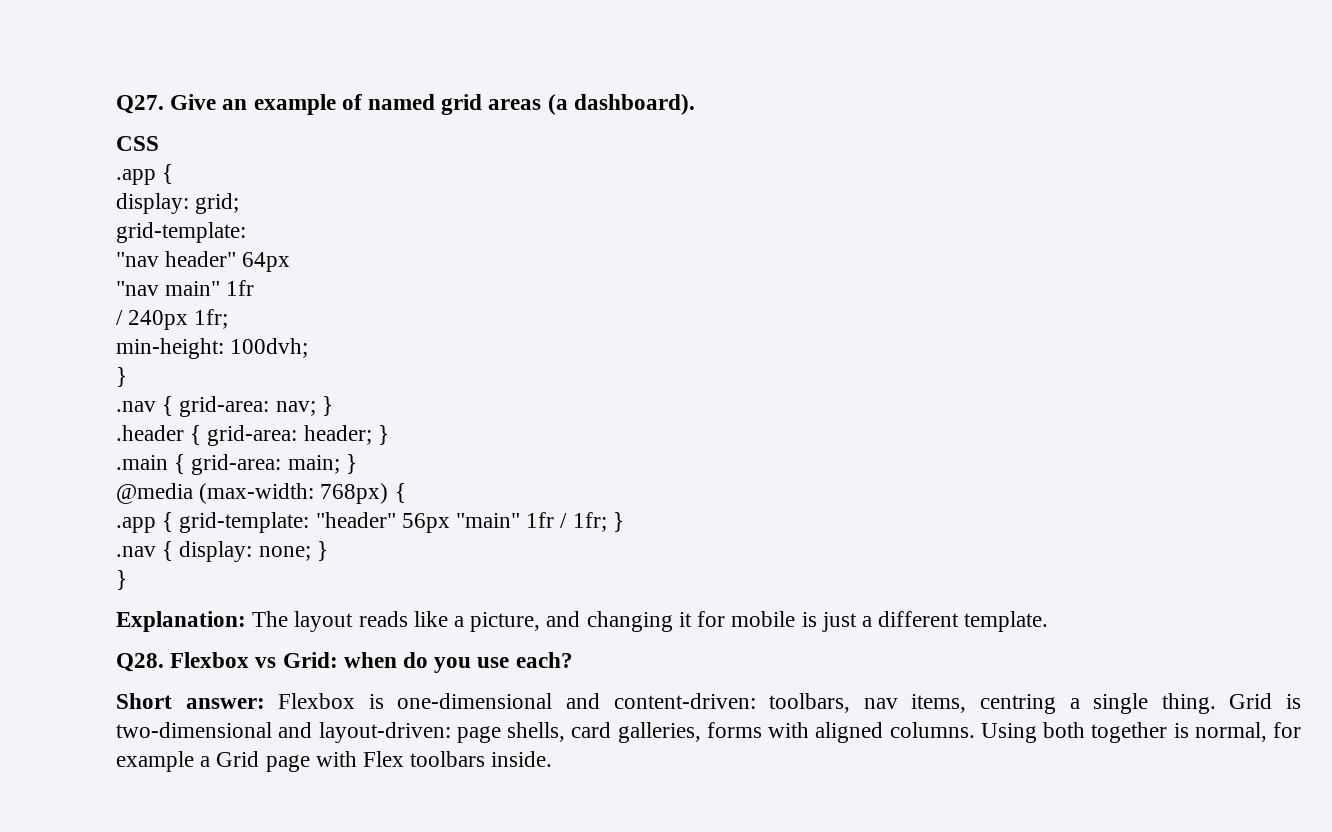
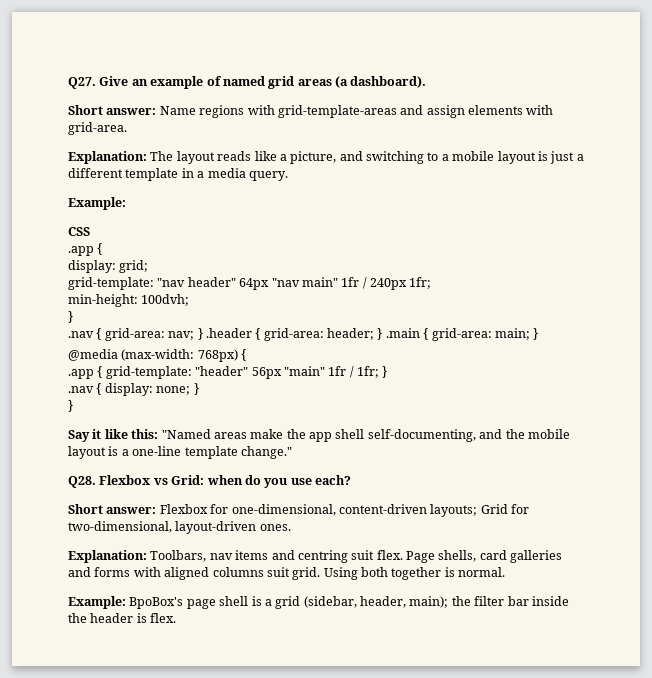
+ Short answer: Name regions with grid-template-areas and assign elements with grid-area.
+ Explanation: The layout reads like a picture, and switching to a mobile layout is just a different template in a media query.
+ Example:
  display: grid;
- grid-template:
- "nav header" 64px
- "nav main" 1fr
- / 240px 1fr;
+ grid-template: "nav header" 64px "nav main" 1fr / 240px 1fr;
- .nav { grid-area: nav; }
- .header { grid-area: header; }
- .main { grid-area: main; }
+ .nav { grid-area: nav; } .header { grid-area: header; } .main { grid-area: main; }
- Explanation: The layout reads like a picture, and changing it for mobile is just a different template.
+ Say it like this: "Named areas make the app shell self-documenting, and the mobile layout is a one-line template change."
- Short answer: Flexbox is one-dimensional and content-driven: toolbars, nav items, centring a single thing. Grid is two-dimensional and layout-driven: page shells, card galleries, forms with aligned columns. Using both together is normal, for example a Grid page with Flex toolbars inside.
+ Short answer: Flexbox for one-dimensional, content-driven layouts; Grid for two-dimensional, layout-driven ones.
+ Explanation: Toolbars, nav items and centring suit flex. Page shells, card galleries and forms with aligned columns suit grid. Using both together is normal.
+ Example: BpoBox's page shell is a grid (sidebar, header, main); the filter bar inside the header is flex.

